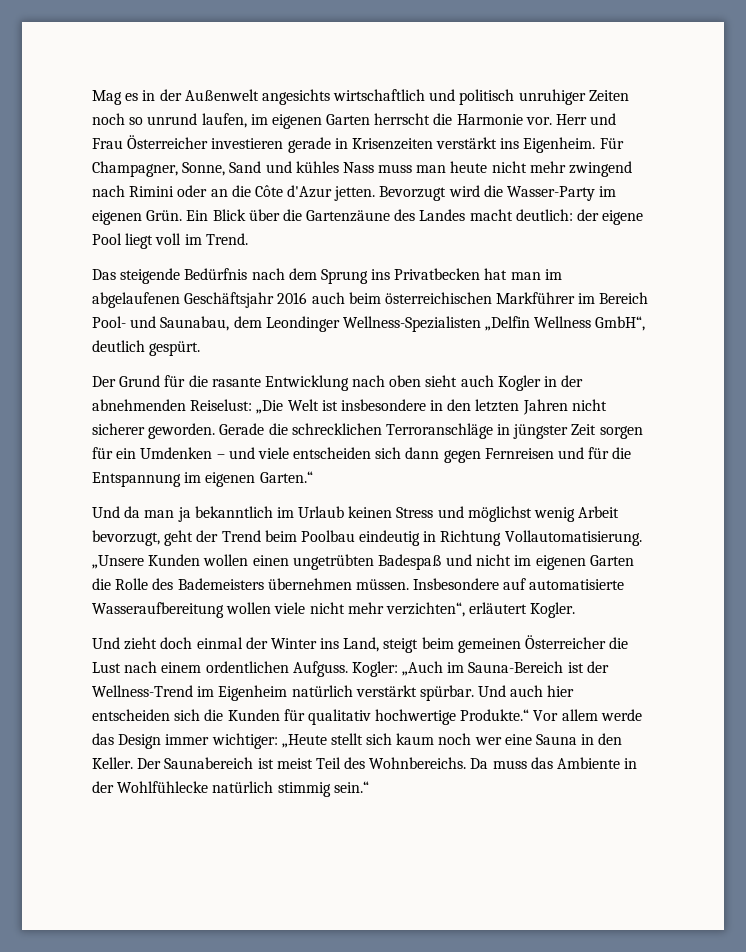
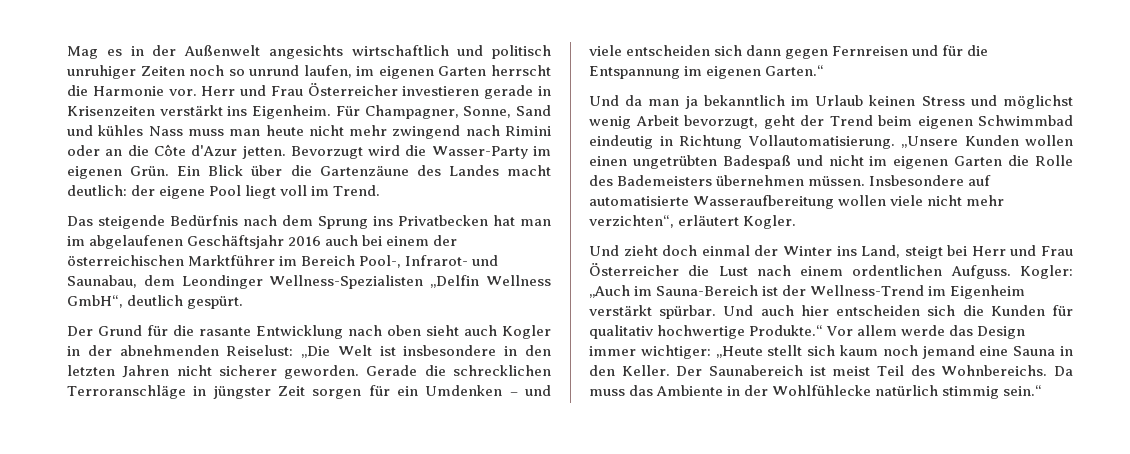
- Das steigende Bedürfnis nach dem Sprung ins Privatbecken hat man im abgelaufenen Geschäftsjahr 2016 auch beim österreichischen Markführer im Bereich Pool- und Saunabau, dem Leondinger Wellness-Spezialisten „Delfin Wellness GmbH“, deutlich gespürt.
+ Das steigende Bedürfnis nach dem Sprung ins Privatbecken hat man im abgelaufenen Geschäftsjahr 2016 auch bei einem der österreichischen Marktführer im Bereich Pool-, Infrarot- und Saunabau, dem Leondinger Wellness-Spezialisten „Delfin Wellness GmbH“, deutlich gespürt.
- Und da man ja bekanntlich im Urlaub keinen Stress und möglichst wenig Arbeit bevorzugt, geht der Trend beim Poolbau eindeutig in Richtung Vollautomatisierung.
+ Und da man ja bekanntlich im Urlaub keinen Stress und möglichst wenig Arbeit bevorzugt, geht der Trend beim eigenen Schwimmbad eindeutig in Richtung Vollautomatisierung.
- Und zieht doch einmal der Winter ins Land, steigt beim gemeinen Österreicher die Lust nach einem ordentlichen Aufguss.
+ Und zieht doch einmal der Winter ins Land, steigt bei Herr und Frau Österreicher die Lust nach einem ordentlichen Aufguss.
- Kogler: „Auch im Sauna-Bereich ist der Wellness-Trend im Eigenheim natürlich verstärkt spürbar.
+ Kogler: „Auch im Sauna-Bereich ist der Wellness-Trend im Eigenheim verstärkt spürbar.
- Und auch hier entscheiden sich die Kunden für qualitativ hochwertige Produkte.“ Vor allem werde das Design immer wichtiger: „Heute stellt sich kaum noch wer eine Sauna in den Keller.
+ Und auch hier entscheiden sich die Kunden für qualitativ hochwertige Produkte.“ Vor allem werde das Design immer wichtiger: „Heute stellt sich kaum noch jemand eine Sauna in den Keller.

